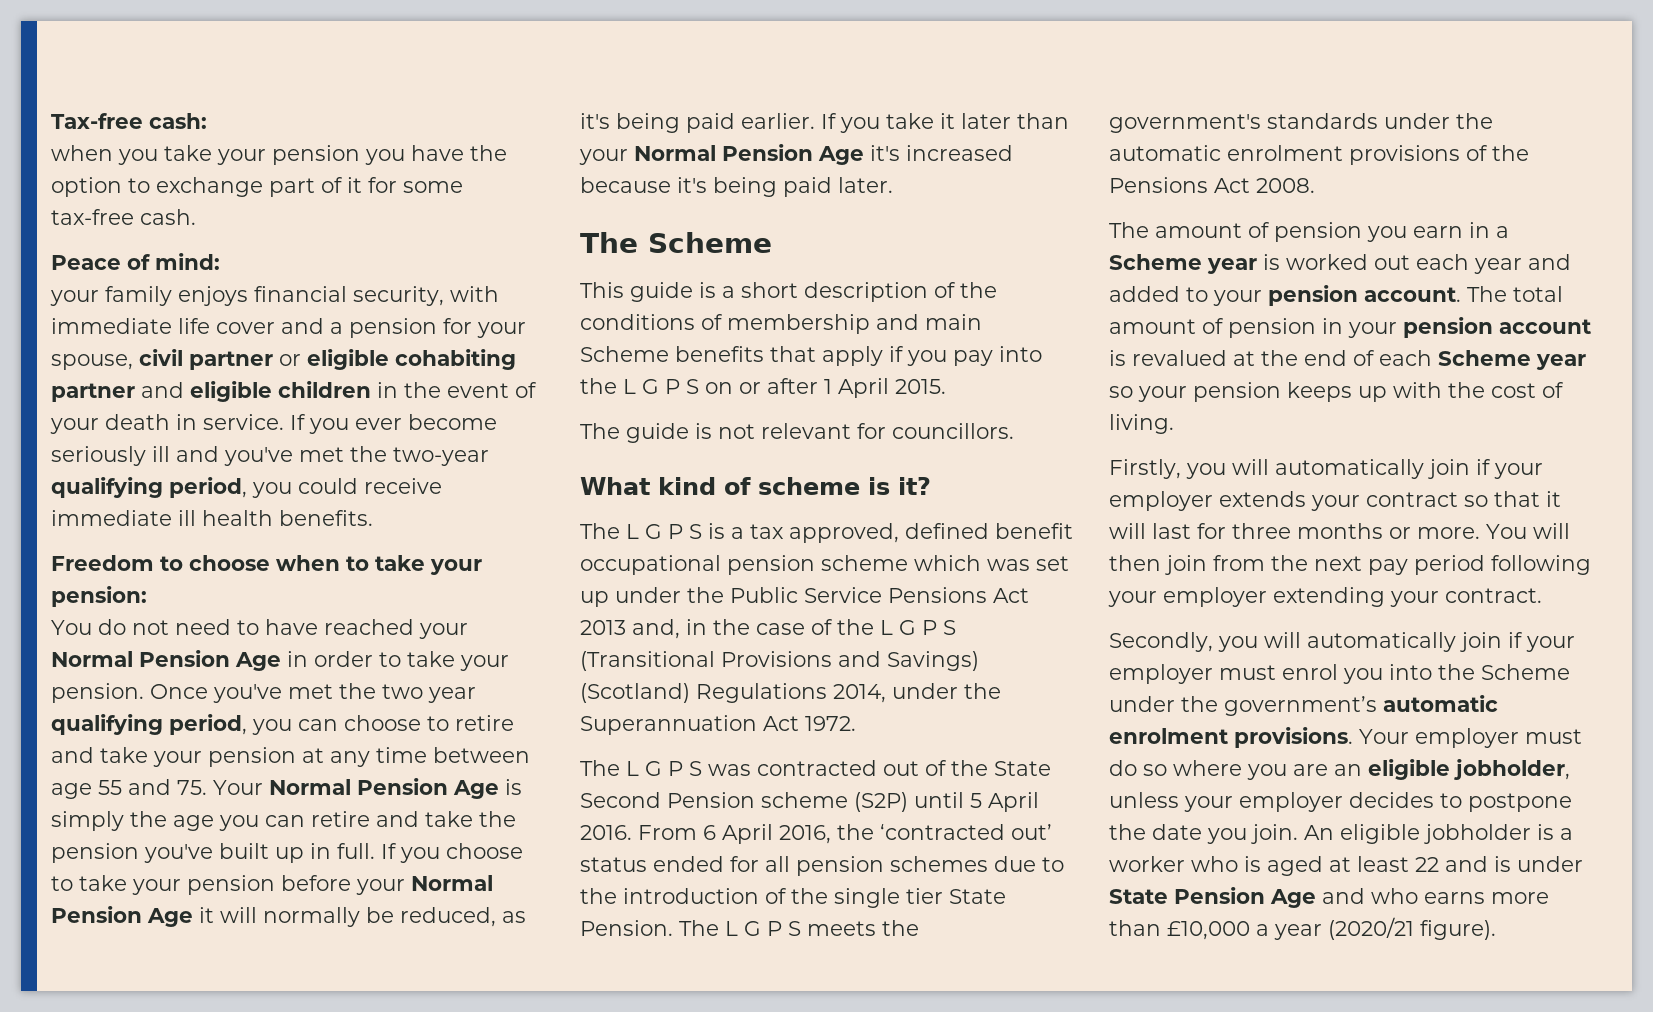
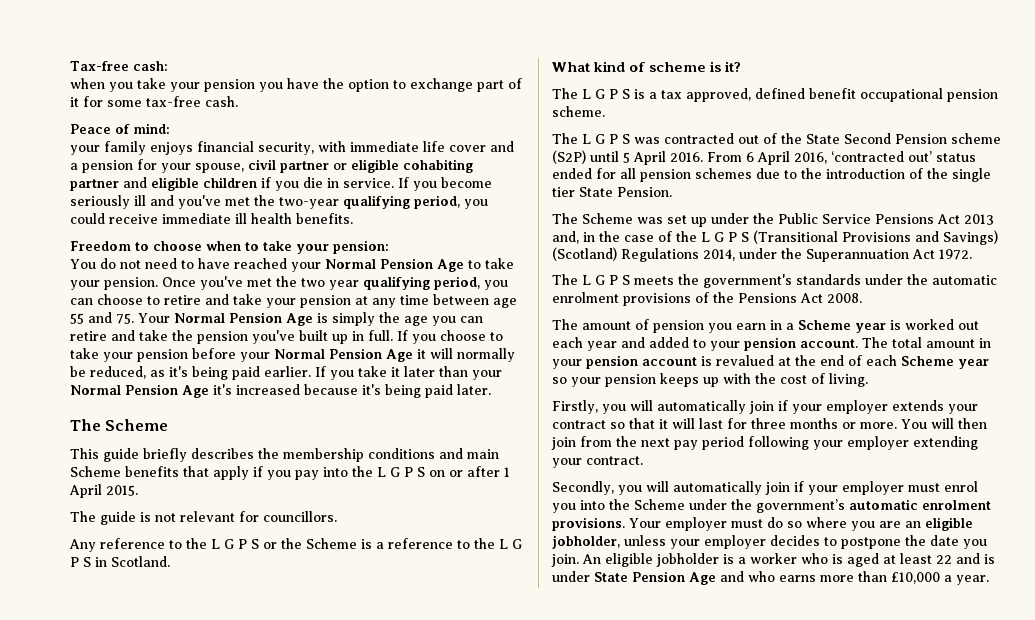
- your family enjoys financial security, with immediate life cover and a pension for your spouse, civil partner or eligible cohabiting partner and eligible children in the event of your death in service.
+ your family enjoys financial security, with immediate life cover and a pension for your spouse, civil partner or eligible cohabiting partner and eligible children if you die in service.
- If you ever become seriously ill and you've met the two-year qualifying period, you could receive immediate ill health benefits.
+ If you become seriously ill and you've met the two-year qualifying period, you could receive immediate ill health benefits.
- You do not need to have reached your Normal Pension Age in order to take your pension.
+ You do not need to have reached your Normal Pension Age to take your pension.
- This guide is a short description of the conditions of membership and main Scheme benefits that apply if you pay into the L G P S on or after 1 April 2015.
+ This guide briefly describes the membership conditions and main Scheme benefits that apply if you pay into the L G P S on or after 1 April 2015.
+ Any reference to the L G P S or the Scheme is a reference to the L G P S in Scotland.
- The L G P S is a tax approved, defined benefit occupational pension scheme which was set up under the Public Service Pensions Act 2013 and, in the case of the L G P S (Transitional Provisions and Savings) (Scotland) Regulations 2014, under the Superannuation Act 1972.
+ The L G P S is a tax approved, defined benefit occupational pension scheme.
+ The L G P S was contracted out of the State Second Pension scheme (S2P) until 5 April 2016. From 6 April 2016, ‘contracted out’ status ended for all pension schemes due to the introduction of the single tier State Pension.
+ The Scheme was set up under the Public Service Pensions Act 2013 and, in the case of the L G P S (Transitional Provisions and Savings) (Scotland) Regulations 2014, under the Superannuation Act 1972.
- The L G P S was contracted out of the State Second Pension scheme (S2P) until 5 April 2016. From 6 April 2016, the ‘contracted out’ status ended for all pension schemes due to the introduction of the single tier State Pension. The L G P S meets the government's standards under the automatic enrolment provisions of the Pensions Act 2008.
+ The L G P S meets the government's standards under the automatic enrolment provisions of the Pensions Act 2008.
- The total amount of pension in your pension account is revalued at the end of each Scheme year so your pension keeps up with the cost of living.
+ The total amount in your pension account is revalued at the end of each Scheme year so your pension keeps up with the cost of living.
- An eligible jobholder is a worker who is aged at least 22 and is under State Pension Age and who earns more than £10,000 a year (2020/21 figure).
+ An eligible jobholder is a worker who is aged at least 22 and is under State Pension Age and who earns more than £10,000 a year.

